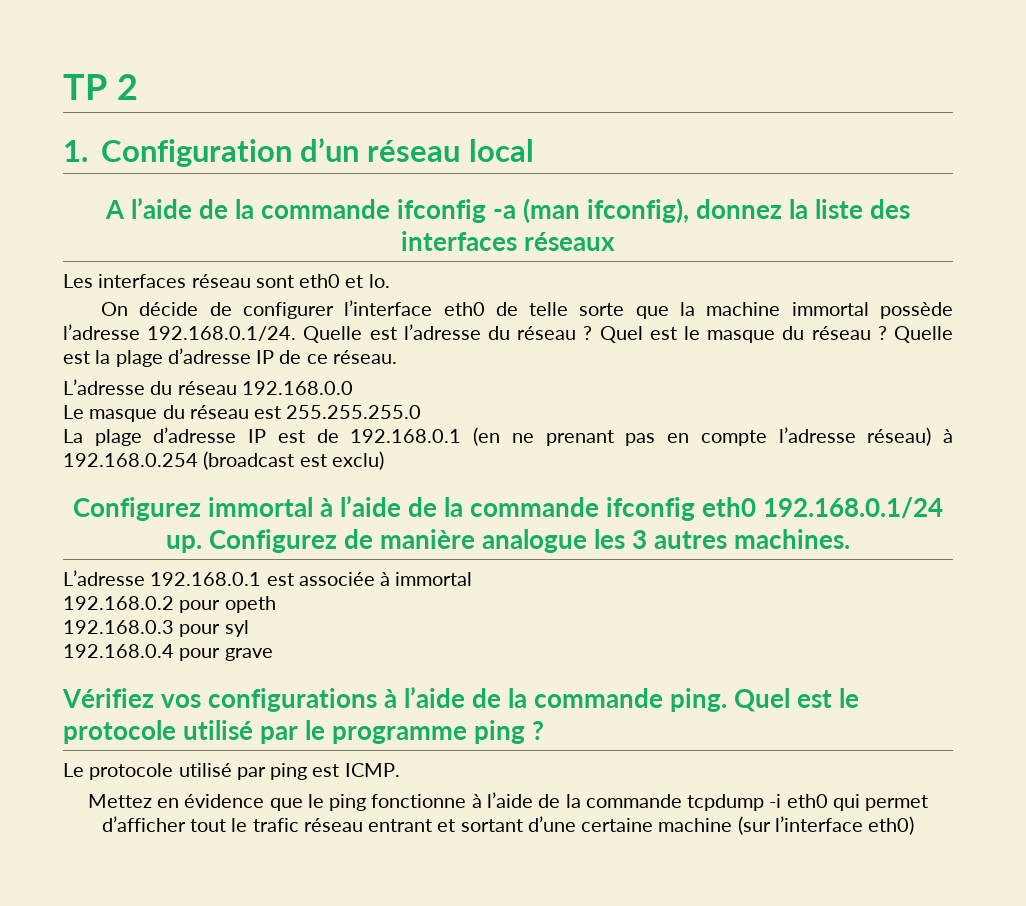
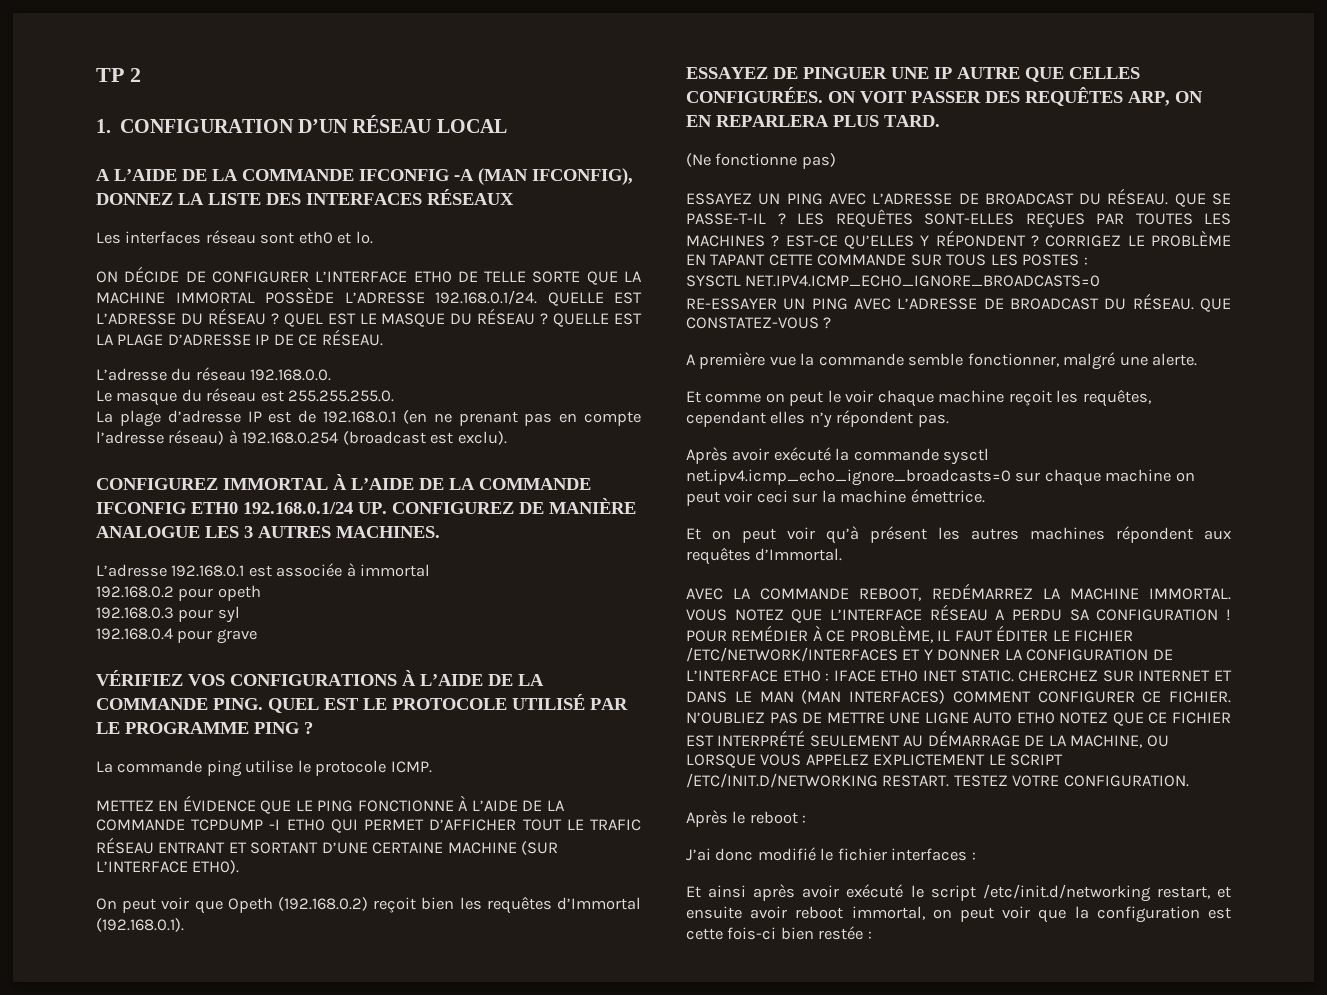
- 1. Configuration d’un réseau local
- A l’aide de la commande ifconfig -a (man ifconfig), donnez la liste des interfaces réseaux
+ 1. CONFIGURATION D’UN RÉSEAU LOCAL
+ A L’AIDE DE LA COMMANDE IFCONFIG -A (MAN IFCONFIG), DONNEZ LA LISTE DES INTERFACES RÉSEAUX
- On décide de configurer l’interface eth0 de telle sorte que la machine immortal possède l’adresse 192.168.0.1/24. Quelle est l’adresse du réseau ? Quel est le masque du réseau ? Quelle est la plage d’adresse IP de ce réseau.
+ ON DÉCIDE DE CONFIGURER L’INTERFACE ETH0 DE TELLE SORTE QUE LA MACHINE IMMORTAL POSSÈDE L’ADRESSE 192.168.0.1/24. QUELLE EST L’ADRESSE DU RÉSEAU ? QUEL EST LE MASQUE DU RÉSEAU ? QUELLE EST LA PLAGE D’ADRESSE IP DE CE RÉSEAU.
- L’adresse du réseau 192.168.0.0
+ L’adresse du réseau 192.168.0.0.
- Le masque du réseau est 255.255.255.0
+ Le masque du réseau est 255.255.255.0.
- La plage d’adresse IP est de 192.168.0.1 (en ne prenant pas en compte l’adresse réseau) à 192.168.0.254 (broadcast est exclu)
- Configurez immortal à l’aide de la commande ifconfig eth0 192.168.0.1/24 up. Configurez de manière analogue les 3 autres machines.
+ La plage d’adresse IP est de 192.168.0.1 (en ne prenant pas en compte l’adresse réseau) à 192.168.0.254 (broadcast est exclu).
+ CONFIGUREZ IMMORTAL À L’AIDE DE LA COMMANDE IFCONFIG ETH0 192.168.0.1/24 UP. CONFIGUREZ DE MANIÈRE ANALOGUE LES 3 AUTRES MACHINES.
- Vérifiez vos configurations à l’aide de la commande ping. Quel est le protocole utilisé par le programme ping ?
- Le protocole utilisé par ping est ICMP.
- Mettez en évidence que le ping fonctionne à l’aide de la commande tcpdump -i eth0 qui permet d’afficher tout le trafic réseau entrant et sortant d’une certaine machine (sur l’interface eth0)
+ VÉRIFIEZ VOS CONFIGURATIONS À L’AIDE DE LA COMMANDE PING. QUEL EST LE PROTOCOLE UTILISÉ PAR LE PROGRAMME PING ?
+ La commande ping utilise le protocole ICMP.
+ METTEZ EN ÉVIDENCE QUE LE PING FONCTIONNE À L’AIDE DE LA COMMANDE TCPDUMP -I ETH0 QUI PERMET D’AFFICHER TOUT LE TRAFIC RÉSEAU ENTRANT ET SORTANT D’UNE CERTAINE MACHINE (SUR L’INTERFACE ETH0).
+ On peut voir que Opeth (192.168.0.2) reçoit bien les requêtes d’Immortal (192.168.0.1).
+ ESSAYEZ DE PINGUER UNE IP AUTRE QUE CELLES CONFIGURÉES. ON VOIT PASSER DES REQUÊTES ARP, ON EN REPARLERA PLUS TARD.
+ (Ne fonctionne pas)
+ ESSAYEZ UN PING AVEC L’ADRESSE DE BROADCAST DU RÉSEAU. QUE SE PASSE-T-IL ? LES REQUÊTES SONT-ELLES REÇUES PAR TOUTES LES MACHINES ? EST-CE QU’ELLES Y RÉPONDENT ? CORRIGEZ LE PROBLÈME EN TAPANT CETTE COMMANDE SUR TOUS LES POSTES :
+ SYSCTL NET.IPV4.ICMP_ECHO_IGNORE_BROADCASTS=0
+ RE-ESSAYER UN PING AVEC L’ADRESSE DE BROADCAST DU RÉSEAU. QUE CONSTATEZ-VOUS ?
+ A première vue la commande semble fonctionner, malgré une alerte.
+ Et comme on peut le voir chaque machine reçoit les requêtes, cependant elles n’y répondent pas.
+ Après avoir exécuté la commande sysctl net.ipv4.icmp_echo_ignore_broadcasts=0 sur chaque machine on peut voir ceci sur la machine émettrice.
+ Et on peut voir qu’à présent les autres machines répondent aux requêtes d’Immortal.
+ AVEC LA COMMANDE REBOOT, REDÉMARREZ LA MACHINE IMMORTAL. VOUS NOTEZ QUE L’INTERFACE RÉSEAU A PERDU SA CONFIGURATION ! POUR REMÉDIER À CE PROBLÈME, IL FAUT ÉDITER LE FICHIER /ETC/NETWORK/INTERFACES ET Y DONNER LA CONFIGURATION DE L’INTERFACE ETH0 : IFACE ETH0 INET STATIC. CHERCHEZ SUR INTERNET ET DANS LE MAN (MAN INTERFACES) COMMENT CONFIGURER CE FICHIER. N’OUBLIEZ PAS DE METTRE UNE LIGNE AUTO ETH0 NOTEZ QUE CE FICHIER EST INTERPRÉTÉ SEULEMENT AU DÉMARRAGE DE LA MACHINE, OU LORSQUE VOUS APPELEZ EXPLICTEMENT LE SCRIPT /ETC/INIT.D/NETWORKING RESTART. TESTEZ VOTRE CONFIGURATION.
+ Après le reboot :
+ J’ai donc modifié le fichier interfaces :
+ Et ainsi après avoir exécuté le script /etc/init.d/networking restart, et ensuite avoir reboot immortal, on peut voir que la configuration est cette fois-ci bien restée :

